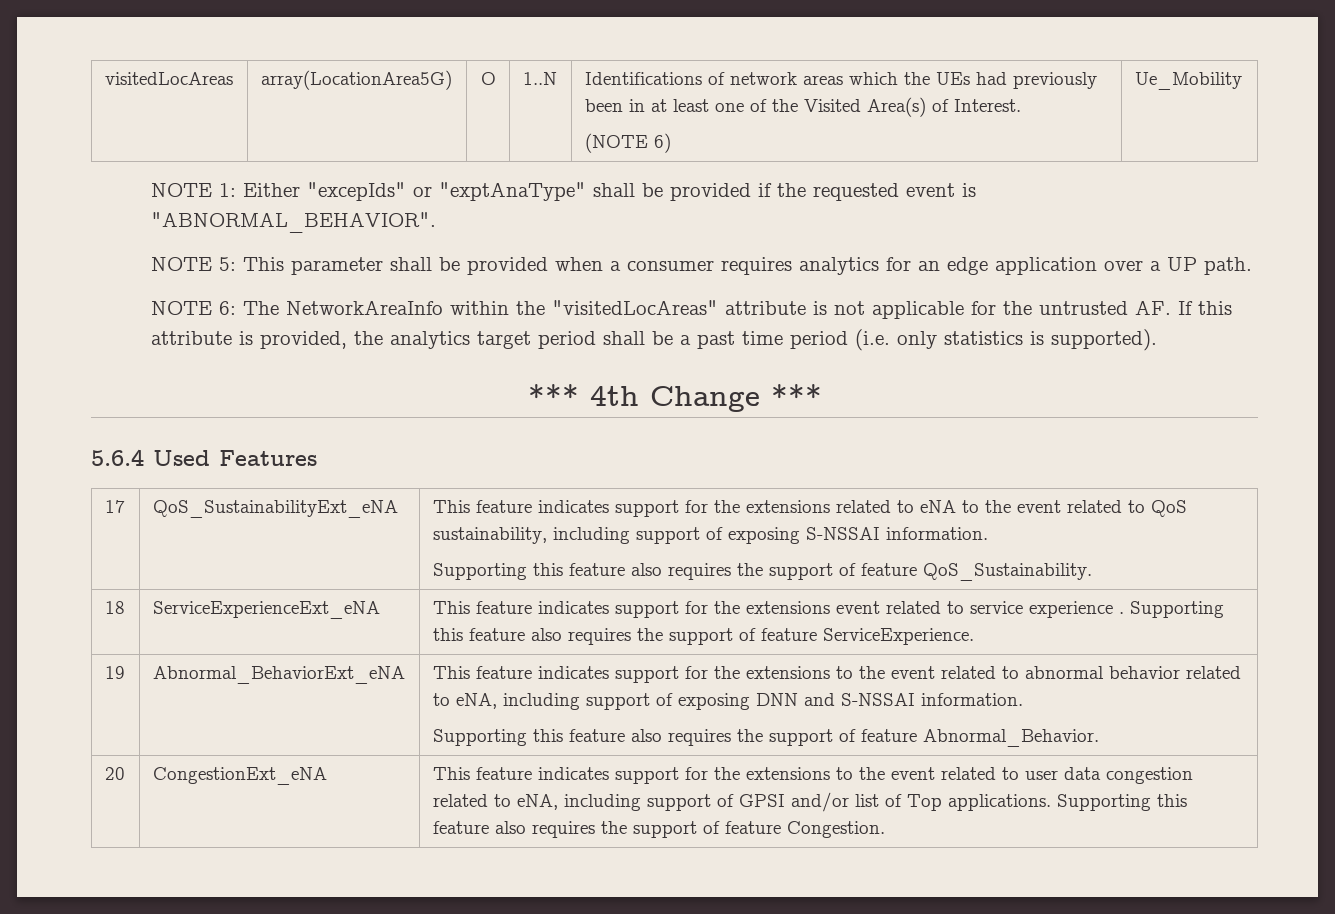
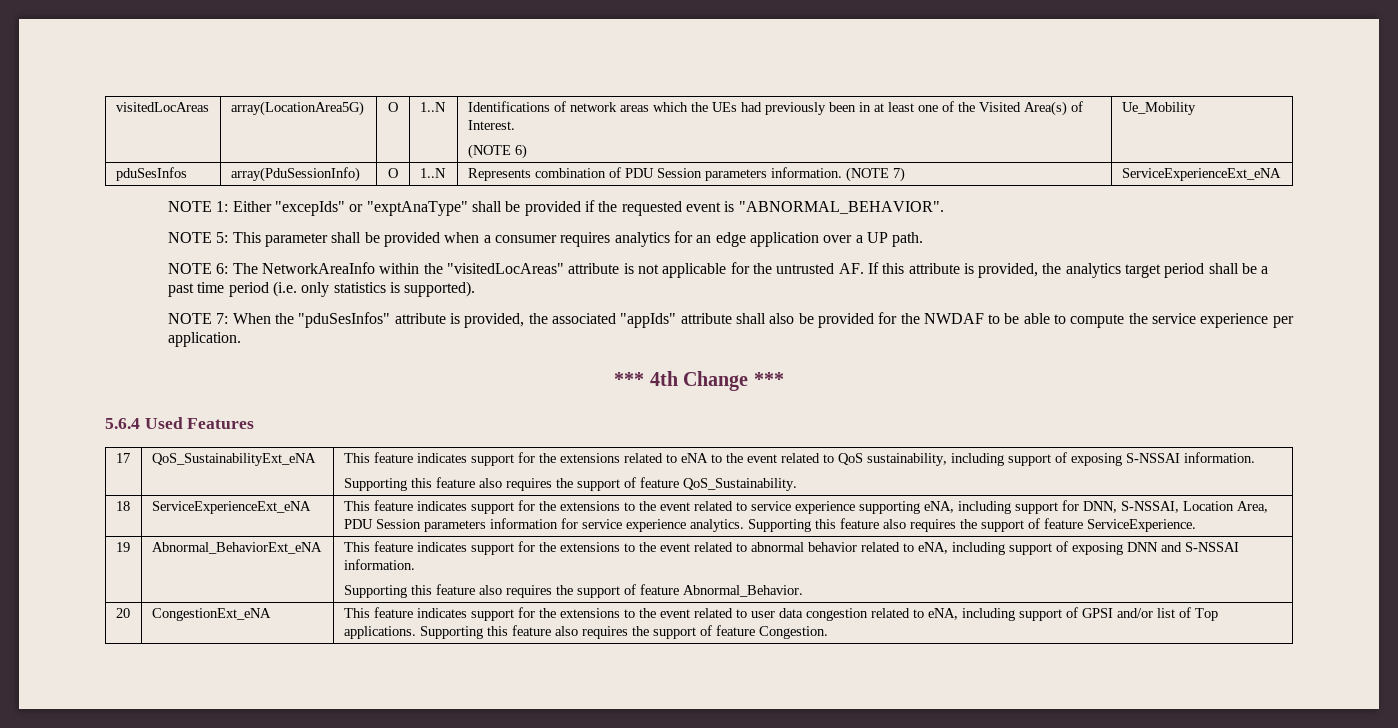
+ pduSesInfos | array(PduSessionInfo) | O | 1..N | Represents combination of PDU Session parameters information. (NOTE 7) | ServiceExperienceExt_eNA
+ NOTE 7: When the "pduSesInfos" attribute is provided, the associated "appIds" attribute shall also be provided for the NWDAF to be able to compute the service experience per application.
- This feature indicates support for the extensions event related to service experience .
+ This feature indicates support for the extensions to the event related to service experience supporting eNA, including support for DNN, S-NSSAI, Location Area, PDU Session parameters information for service experience analytics.

